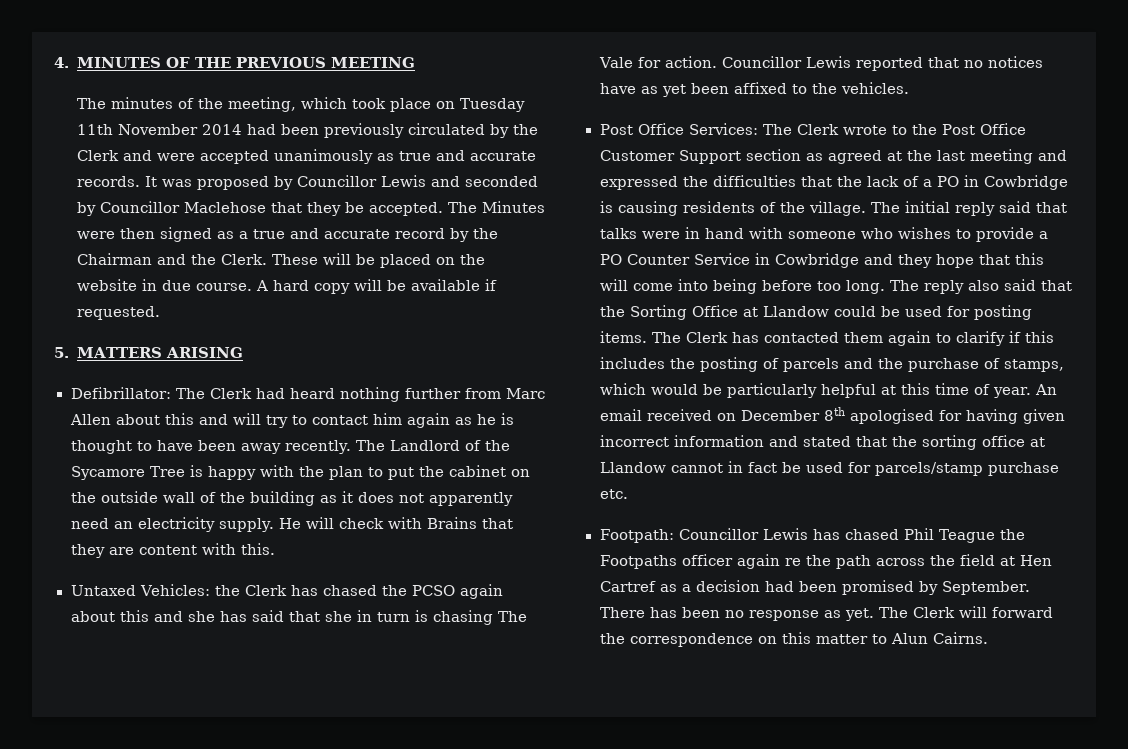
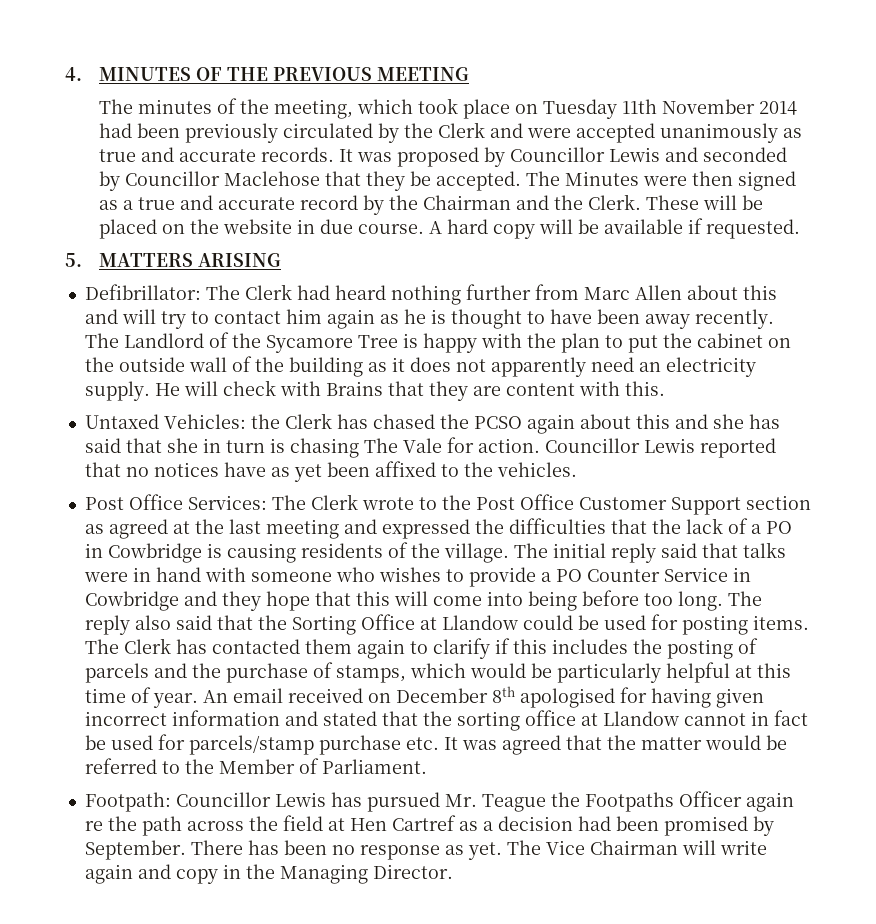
- An email received on December 8th apologised for having given incorrect information and stated that the sorting office at Llandow cannot in fact be used for parcels/stamp purchase etc.
+ An email received on December 8th apologised for having given incorrect information and stated that the sorting office at Llandow cannot in fact be used for parcels/stamp purchase etc. It was agreed that the matter would be referred to the Member of Parliament.
- Footpath: Councillor Lewis has chased Phil Teague the Footpaths officer again re the path across the field at Hen Cartref as a decision had been promised by September.
+ Footpath: Councillor Lewis has pursued Mr. Teague the Footpaths Officer again re the path across the field at Hen Cartref as a decision had been promised by September.
- The Clerk will forward the correspondence on this matter to Alun Cairns.
+ The Vice Chairman will write again and copy in the Managing Director.

